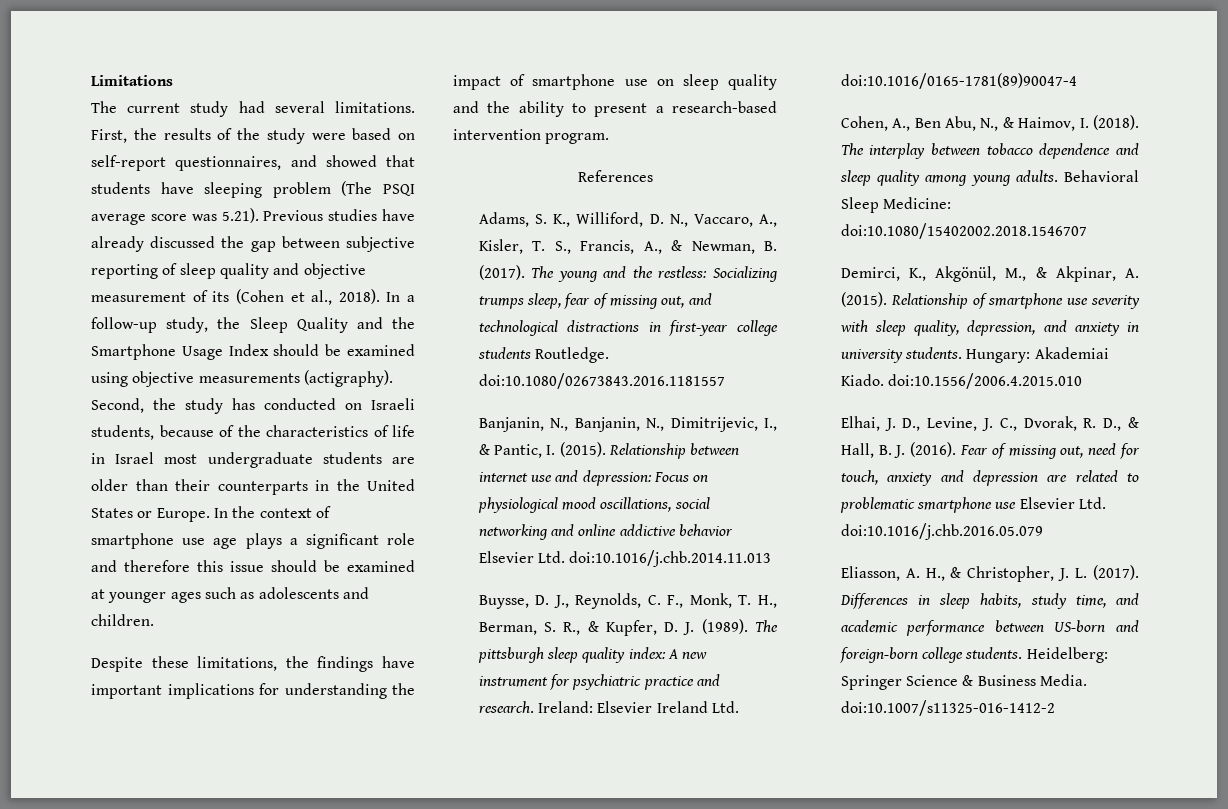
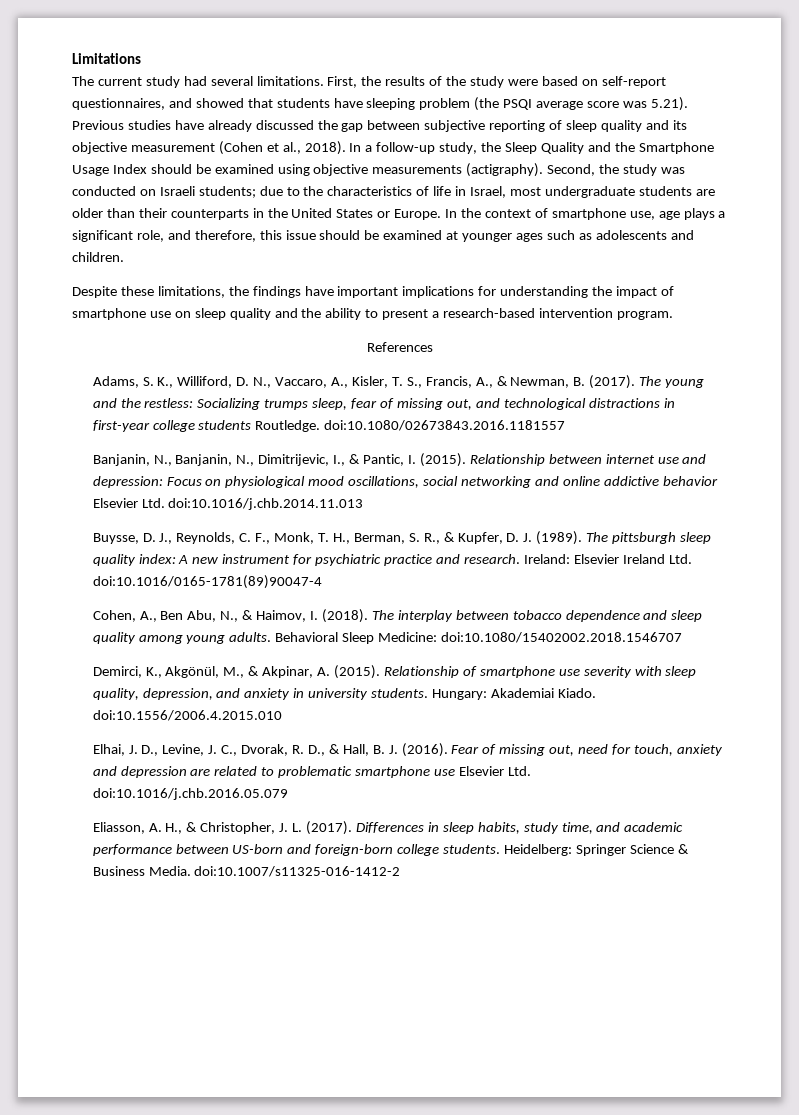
- First, the results of the study were based on self-report questionnaires, and showed that students have sleeping problem (The PSQI average score was 5.21). Previous studies have already discussed the gap between subjective reporting of sleep quality and objective measurement of its (Cohen et al., 2018).
+ First, the results of the study were based on self-report questionnaires, and showed that students have sleeping problem (the PSQI average score was 5.21). Previous studies have already discussed the gap between subjective reporting of sleep quality and its objective measurement (Cohen et al., 2018).
- Second, the study has conducted on Israeli students, because of the characteristics of life in Israel most undergraduate students are older than their counterparts in the United States or Europe.
+ Second, the study was conducted on Israeli students; due to the characteristics of life in Israel, most undergraduate students are older than their counterparts in the United States or Europe.
- In the context of smartphone use age plays a significant role and therefore this issue should be examined at younger ages such as adolescents and children.
+ In the context of smartphone use, age plays a significant role, and therefore, this issue should be examined at younger ages such as adolescents and children.

